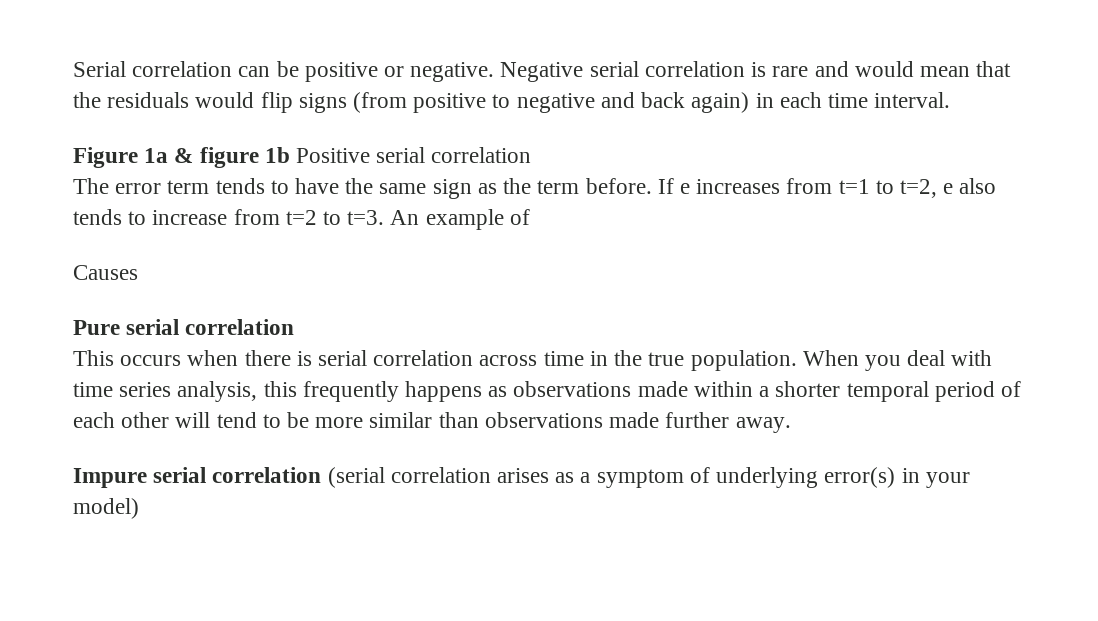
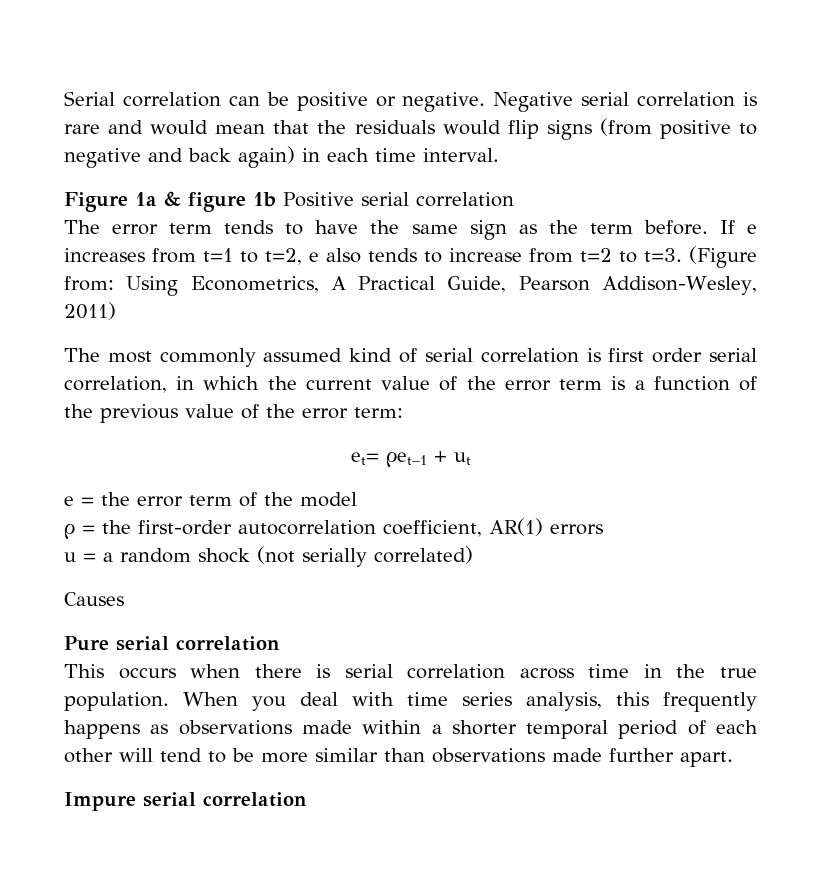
- An example of
+ (Figure from: Using Econometrics, A Practical Guide, Pearson Addison-Wesley, 2011)
+ The most commonly assumed kind of serial correlation is first order serial correlation, in which the current value of the error term is a function of the previous value of the error term:
+ et= ρet–1 + ut
+ e = the error term of the model
+ ρ = the first-order autocorrelation coefficient, AR(1) errors
+ u = a random shock (not serially correlated)
- When you deal with time series analysis, this frequently happens as observations made within a shorter temporal period of each other will tend to be more similar than observations made further away.
+ When you deal with time series analysis, this frequently happens as observations made within a shorter temporal period of each other will tend to be more similar than observations made further apart.
- Impure serial correlation (serial correlation arises as a symptom of underlying error(s) in your model)
+ Impure serial correlation

